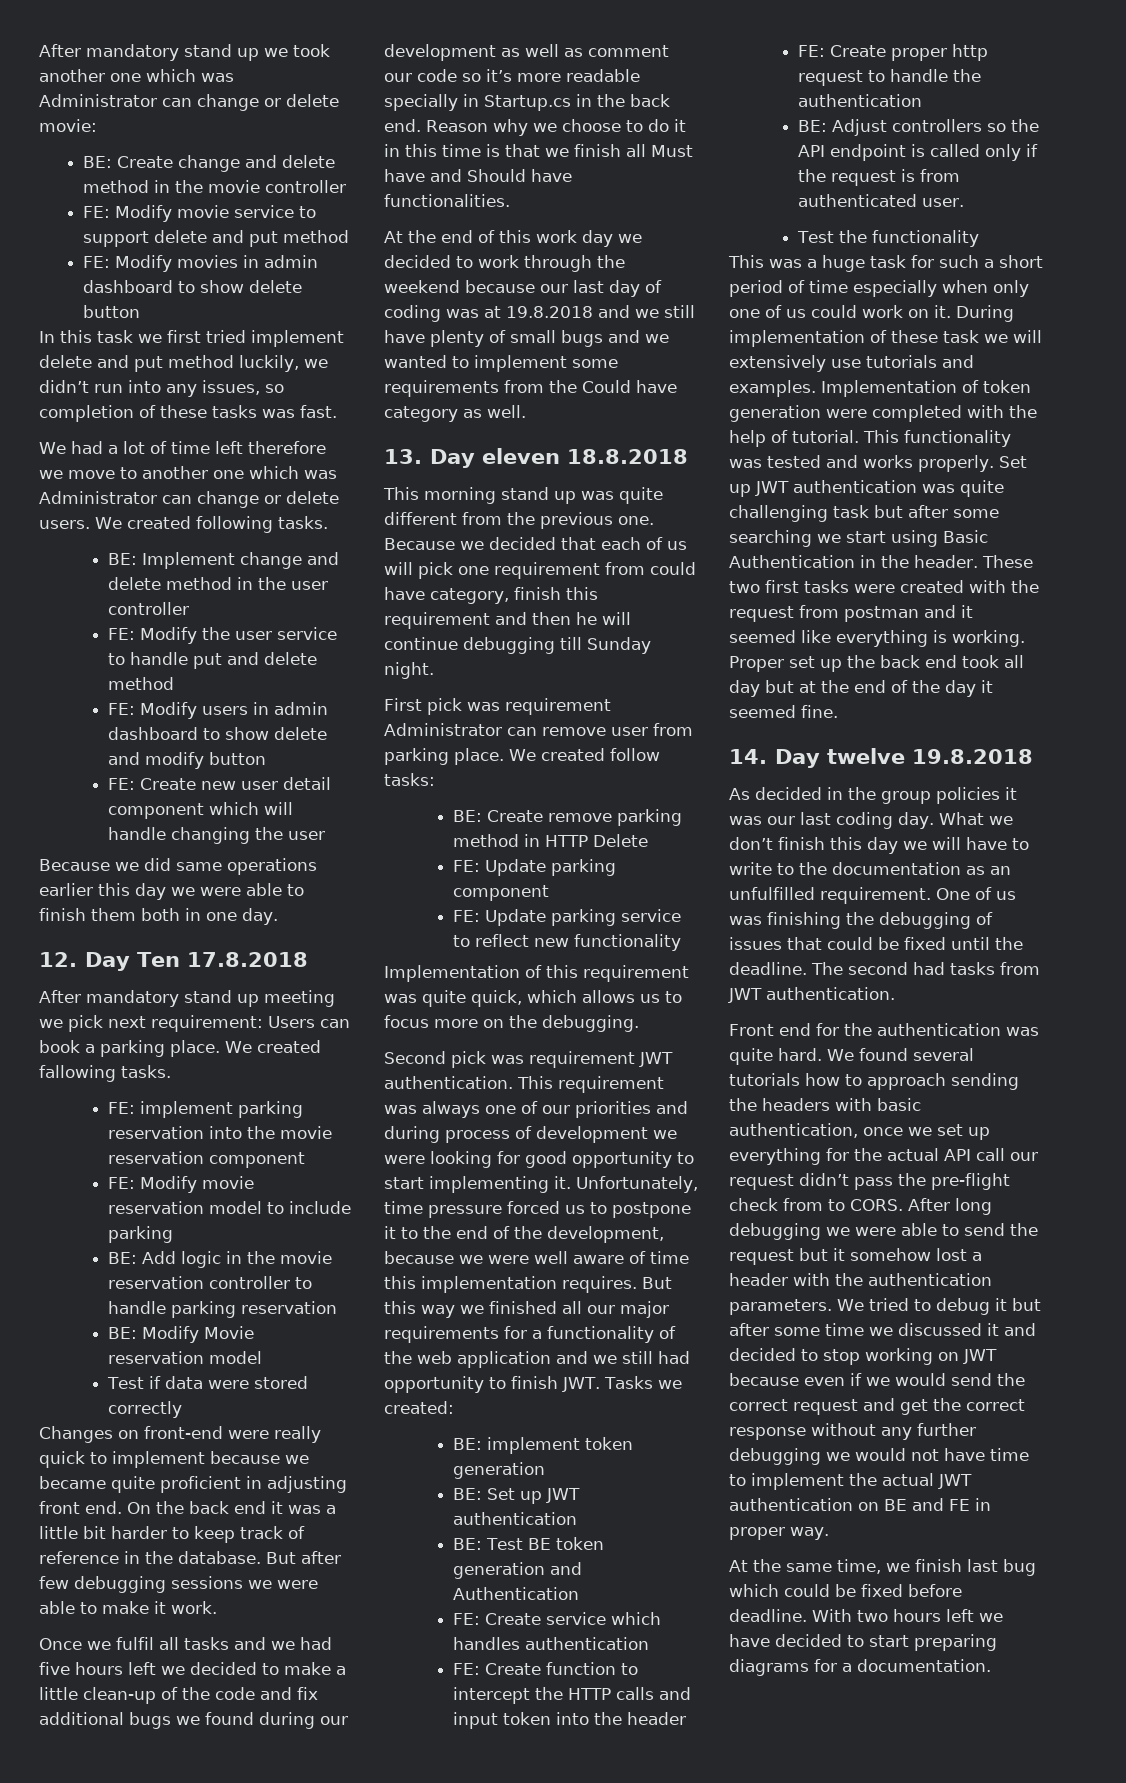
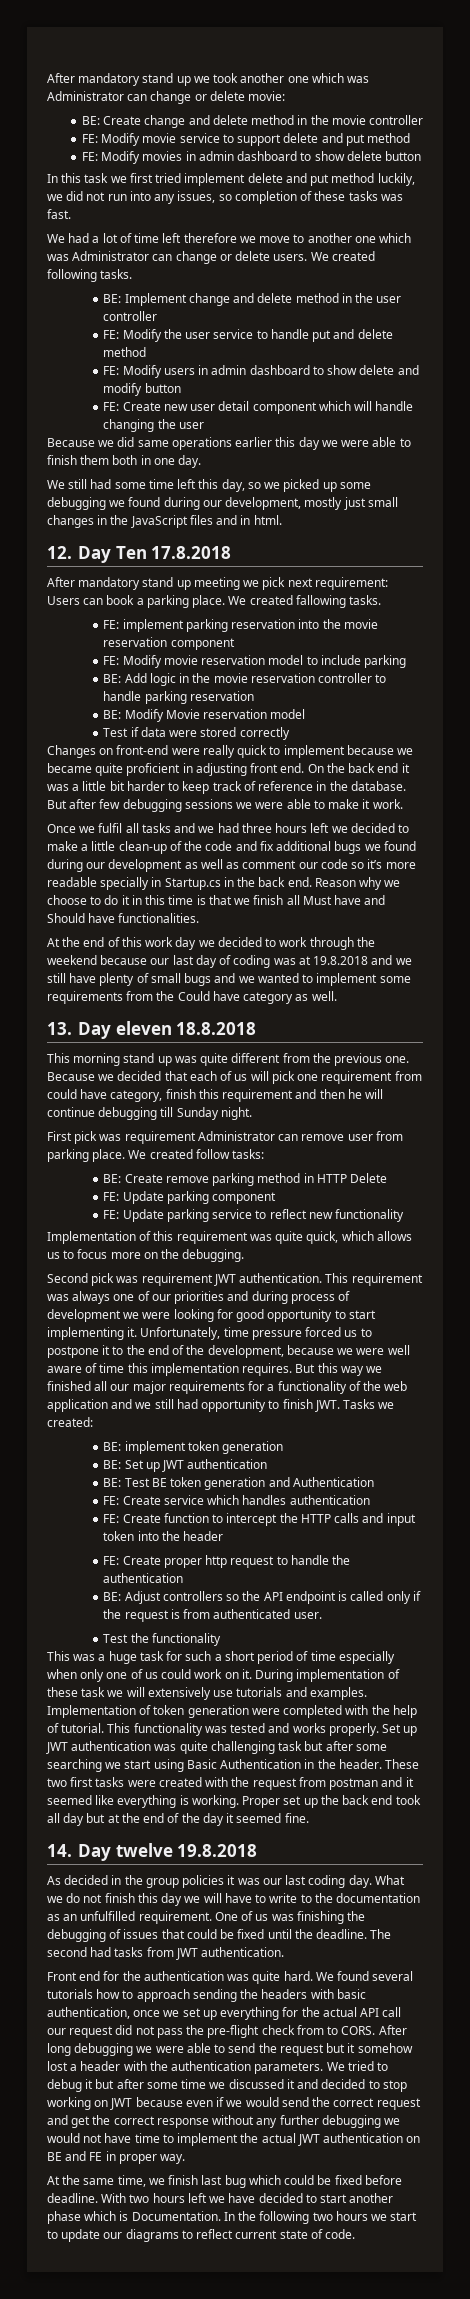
- In this task we first tried implement delete and put method luckily, we didn’t run into any issues, so completion of these tasks was fast.
+ In this task we first tried implement delete and put method luckily, we did not run into any issues, so completion of these tasks was fast.
+ We still had some time left this day, so we picked up some debugging we found during our development, mostly just small changes in the JavaScript files and in html.
- Once we fulfil all tasks and we had five hours left we decided to make a little clean-up of the code and fix additional bugs we found during our development as well as comment our code so it’s more readable specially in Startup.cs in the back end.
+ Once we fulfil all tasks and we had three hours left we decided to make a little clean-up of the code and fix additional bugs we found during our development as well as comment our code so it’s more readable specially in Startup.cs in the back end.
- What we don’t finish this day we will have to write to the documentation as an unfulfilled requirement.
+ What we do not finish this day we will have to write to the documentation as an unfulfilled requirement.
- We found several tutorials how to approach sending the headers with basic authentication, once we set up everything for the actual API call our request didn’t pass the pre-flight check from to CORS.
+ We found several tutorials how to approach sending the headers with basic authentication, once we set up everything for the actual API call our request did not pass the pre-flight check from to CORS.
- With two hours left we have decided to start preparing diagrams for a documentation.
+ With two hours left we have decided to start another phase which is Documentation. In the following two hours we start to update our diagrams to reflect current state of code.

